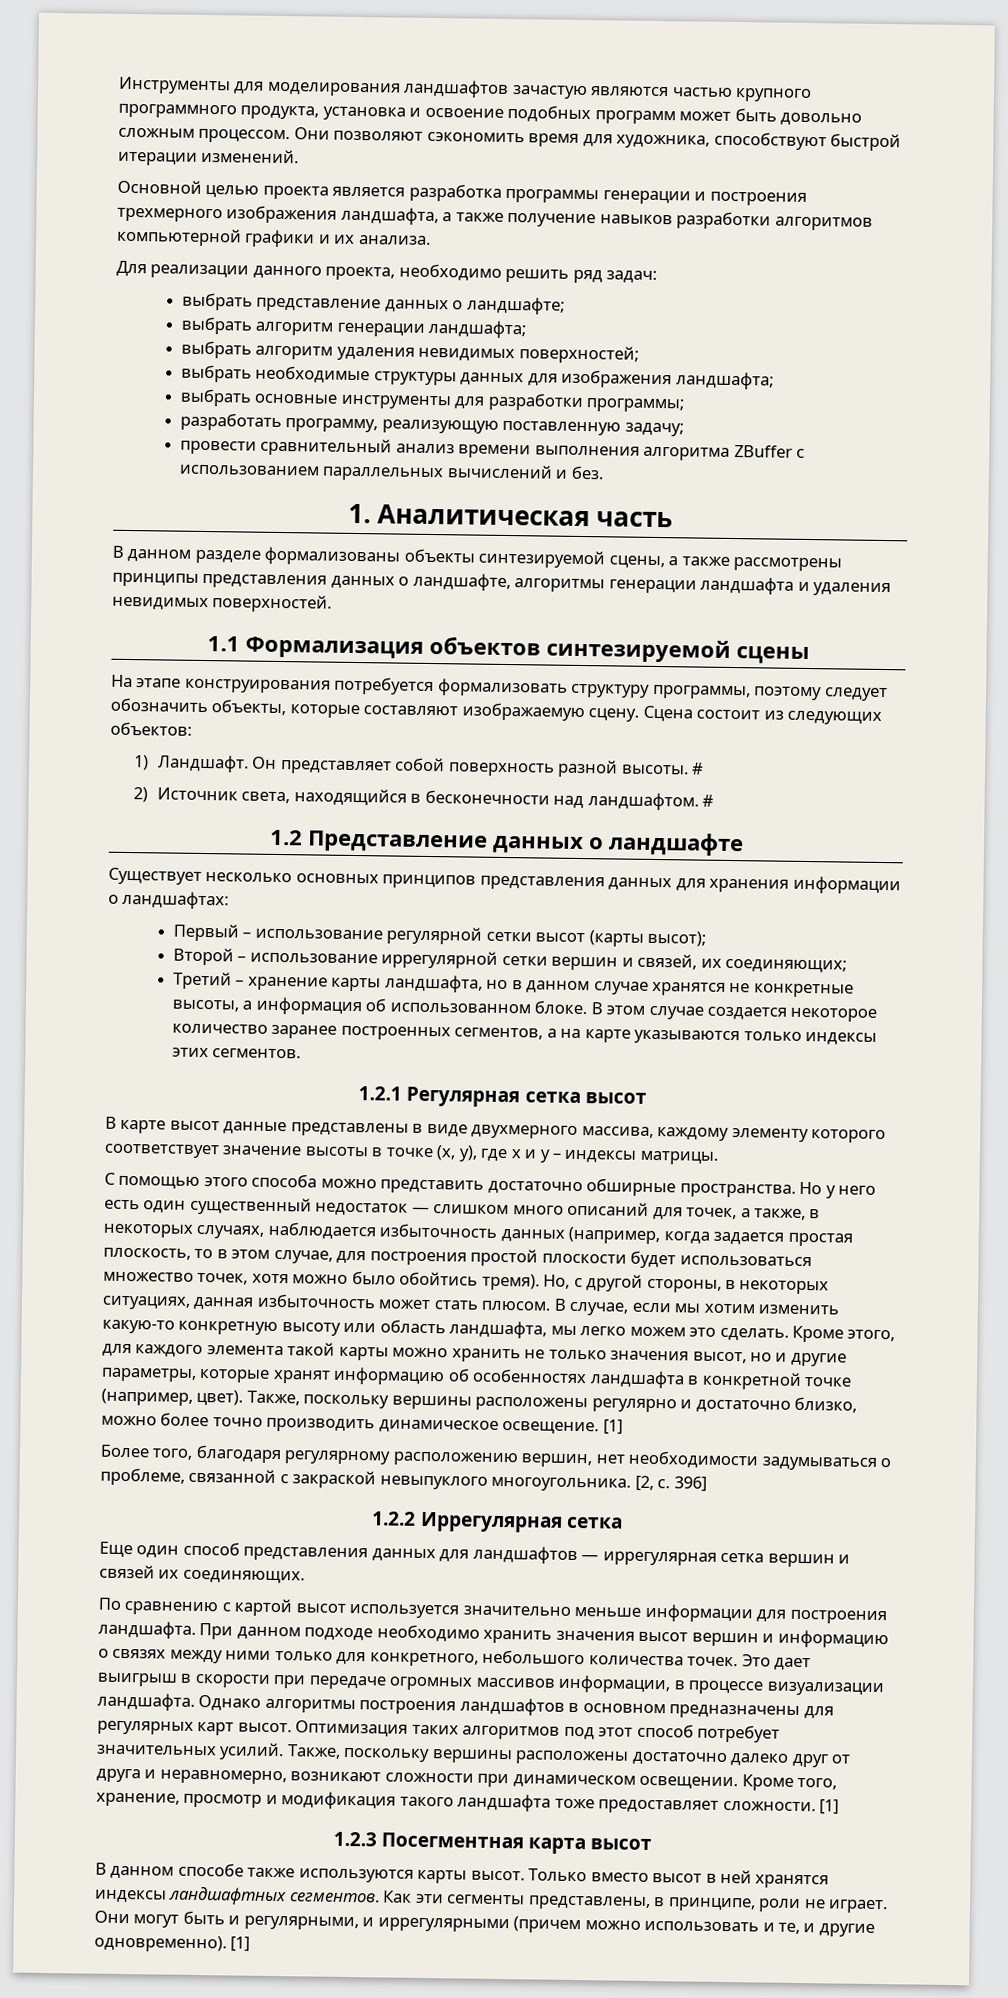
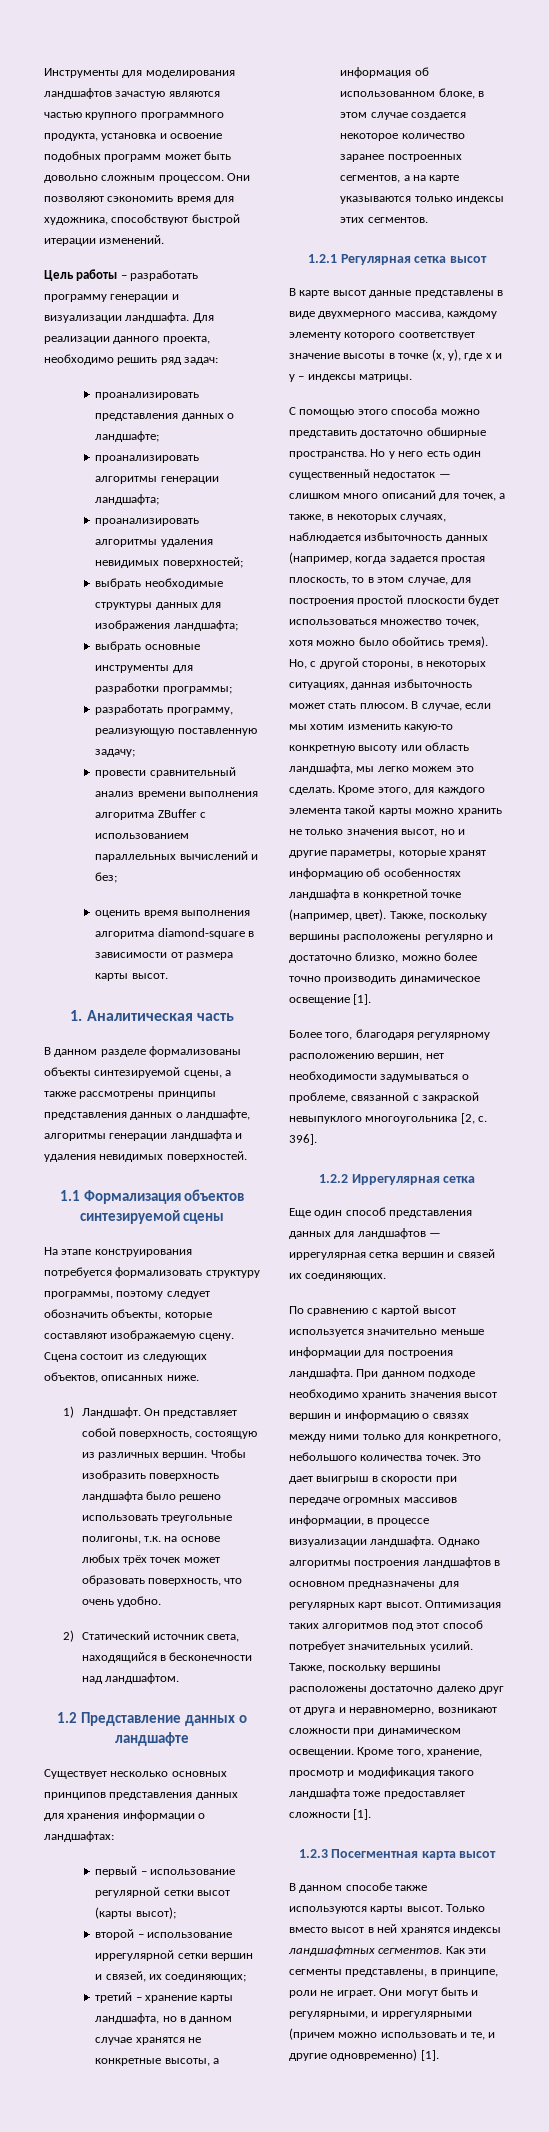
- Основной целью проекта является разработка программы генерации и построения трехмерного изображения ландшафта, а также получение навыков разработки алгоритмов компьютерной графики и их анализа.
- Для реализации данного проекта, необходимо решить ряд задач:
+ Цель работы – разработать программу генерации и визуализации ландшафта. Для реализации данного проекта, необходимо решить ряд задач:
- выбрать представление данных о ландшафте;
+ проанализировать представления данных о ландшафте;
- выбрать алгоритм генерации ландшафта;
+ проанализировать алгоритмы генерации ландшафта;
- выбрать алгоритм удаления невидимых поверхностей;
+ проанализировать алгоритмы удаления невидимых поверхностей;
- провести сравнительный анализ времени выполнения алгоритма ZBuffer с использованием параллельных вычислений и без.
+ провести сравнительный анализ времени выполнения алгоритма ZBuffer с использованием параллельных вычислений и без;
+ оценить время выполнения алгоритма diamond-square в зависимости от размера карты высот.
- Сцена состоит из следующих объектов:
+ Сцена состоит из следующих объектов, описанных ниже.
- Он представляет собой поверхность разной высоты. #
+ Он представляет собой поверхность, состоящую из различных вершин. Чтобы изобразить поверхность ландшафта было решено использовать треугольные полигоны, т.к. на основе любых трёх точек может образовать поверхность, что очень удобно.
- 2) Источник света, находящийся в бесконечности над ландшафтом. #
+ 2) Статический источник света, находящийся в бесконечности над ландшафтом.
- Первый – использование регулярной сетки высот (карты высот);
+ первый – использование регулярной сетки высот (карты высот);
- Второй – использование иррегулярной сетки вершин и связей, их соединяющих;
+ второй – использование иррегулярной сетки вершин и связей, их соединяющих;
- Третий – хранение карты ландшафта, но в данном случае хранятся не конкретные высоты, а информация об использованном блоке. В этом случае создается некоторое количество заранее построенных сегментов, а на карте указываются только индексы этих сегментов.
+ третий – хранение карты ландшафта, но в данном случае хранятся не конкретные высоты, а информация об использованном блоке, в этом случае создается некоторое количество заранее построенных сегментов, а на карте указываются только индексы этих сегментов.
- Также, поскольку вершины расположены регулярно и достаточно близко, можно более точно производить динамическое освещение. [1]
+ Также, поскольку вершины расположены регулярно и достаточно близко, можно более точно производить динамическое освещение [1].
- Более того, благодаря регулярному расположению вершин, нет необходимости задумываться о проблеме, связанной с закраской невыпуклого многоугольника. [2, с.
+ Более того, благодаря регулярному расположению вершин, нет необходимости задумываться о проблеме, связанной с закраской невыпуклого многоугольника [2, с.
- 396]
+ 396].
- Кроме того, хранение, просмотр и модификация такого ландшафта тоже предоставляет сложности. [1]
+ Кроме того, хранение, просмотр и модификация такого ландшафта тоже предоставляет сложности [1].
- Они могут быть и регулярными, и иррегулярными (причем можно использовать и те, и другие одновременно). [1]
+ Они могут быть и регулярными, и иррегулярными (причем можно использовать и те, и другие одновременно) [1].

